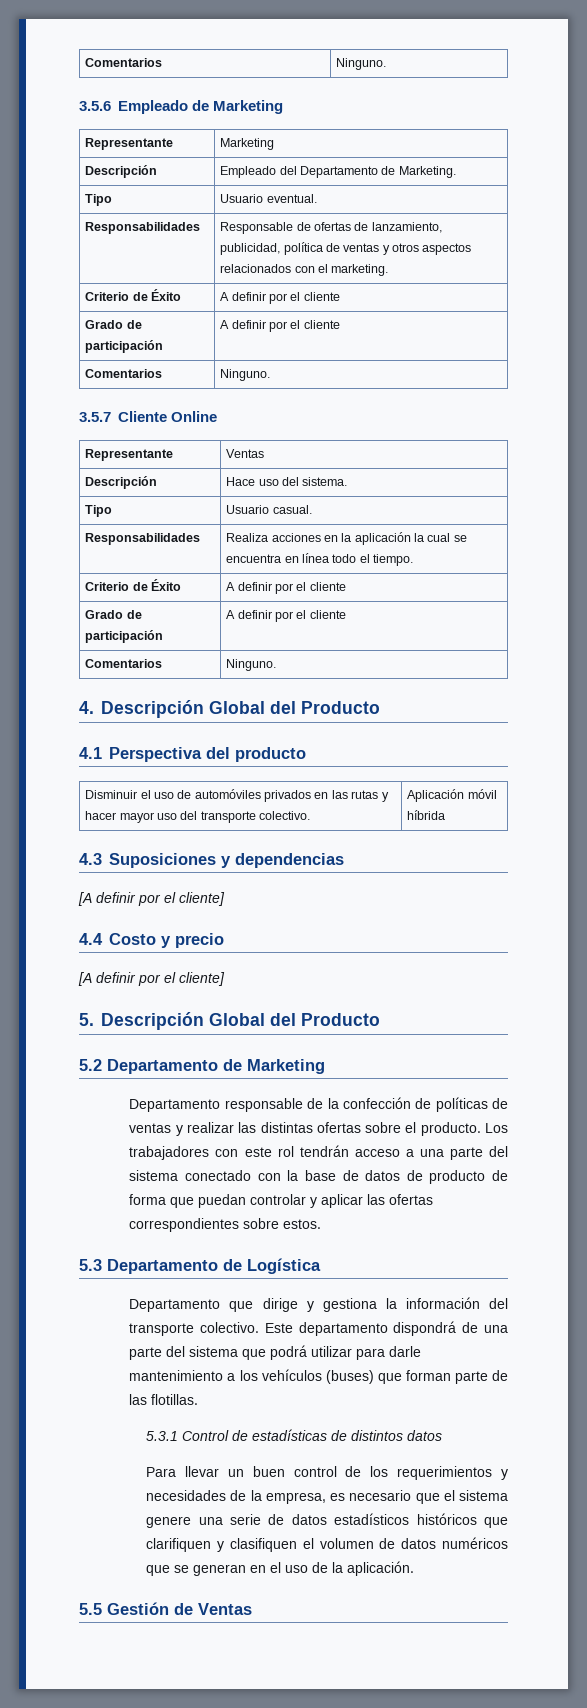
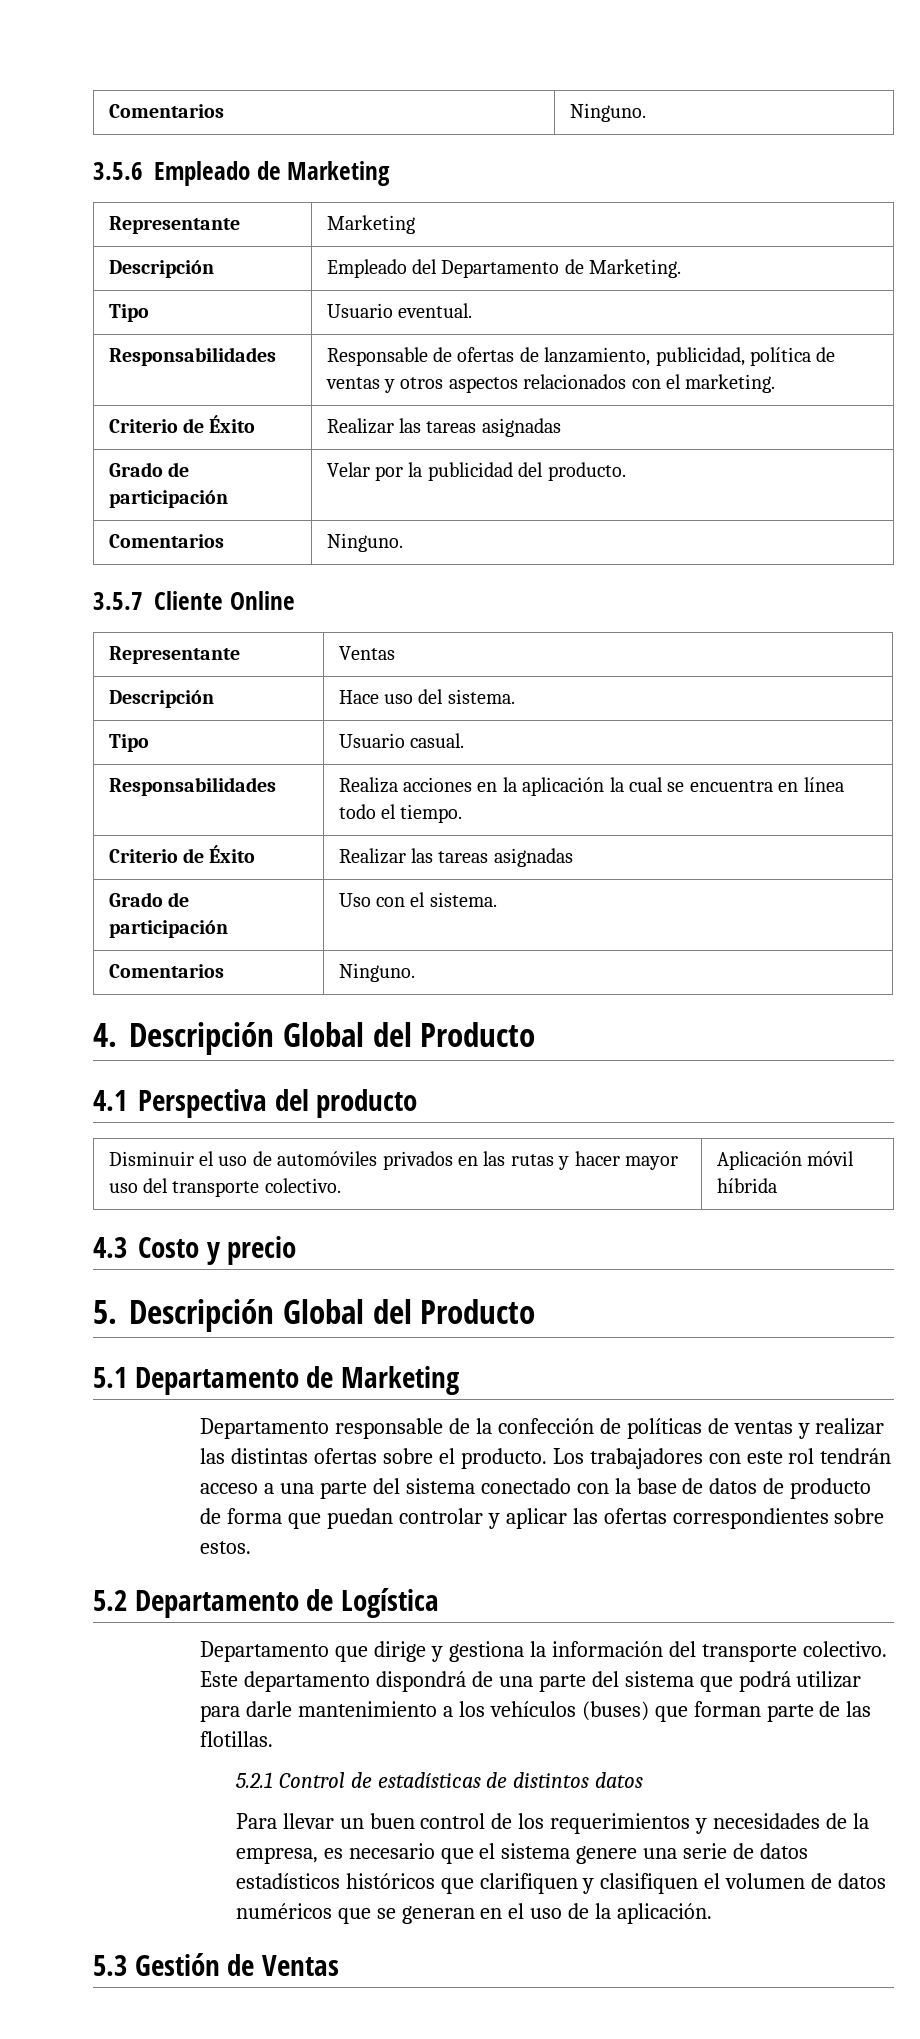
  Responsabilidades | Responsable de ofertas de lanzamiento, publicidad, política de ventas y otros aspectos relacionados con el marketing.
- Criterio de Éxito | A definir por el cliente
- Grado de participación | A definir por el cliente
+ Criterio de Éxito | Realizar las tareas asignadas
+ Grado de participación | Velar por la publicidad del producto.
  Responsabilidades | Realiza acciones en la aplicación la cual se encuentra en línea todo el tiempo.
- Criterio de Éxito | A definir por el cliente
- Grado de participación | A definir por el cliente
+ Criterio de Éxito | Realizar las tareas asignadas
+ Grado de participación | Uso con el sistema.
- 4.3 Suposiciones y dependencias
- [A definir por el cliente]
- 4.4 Costo y precio
- [A definir por el cliente]
+ 4.3 Costo y precio
- 5.2 Departamento de Marketing
+ 5.1 Departamento de Marketing
- 5.3 Departamento de Logística
+ 5.2 Departamento de Logística
- 5.3.1 Control de estadísticas de distintos datos
+ 5.2.1 Control de estadísticas de distintos datos
- 5.5 Gestión de Ventas
+ 5.3 Gestión de Ventas

